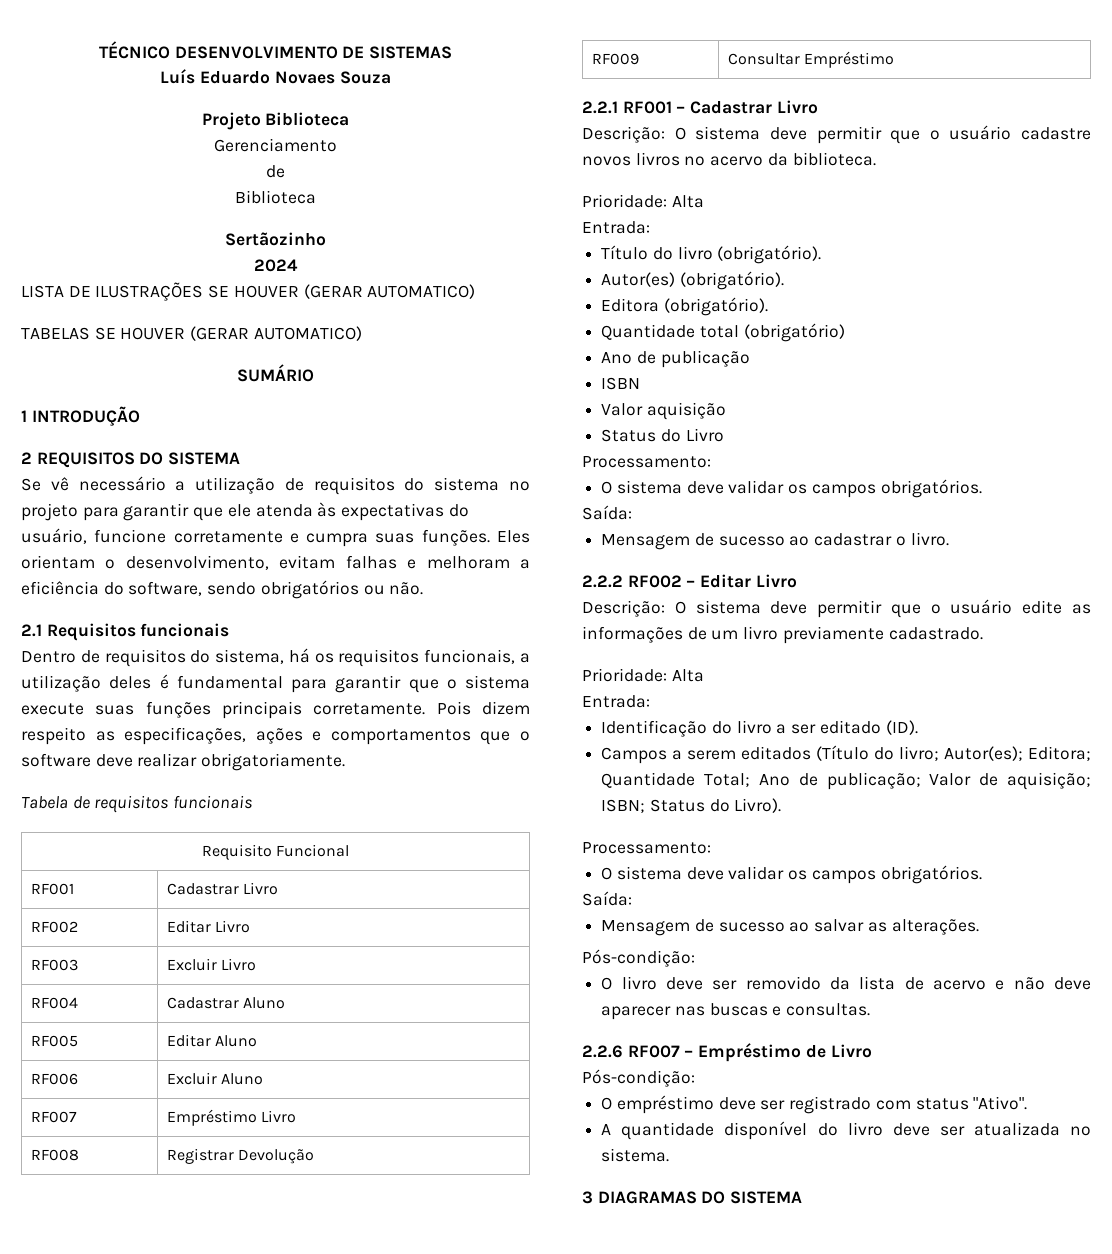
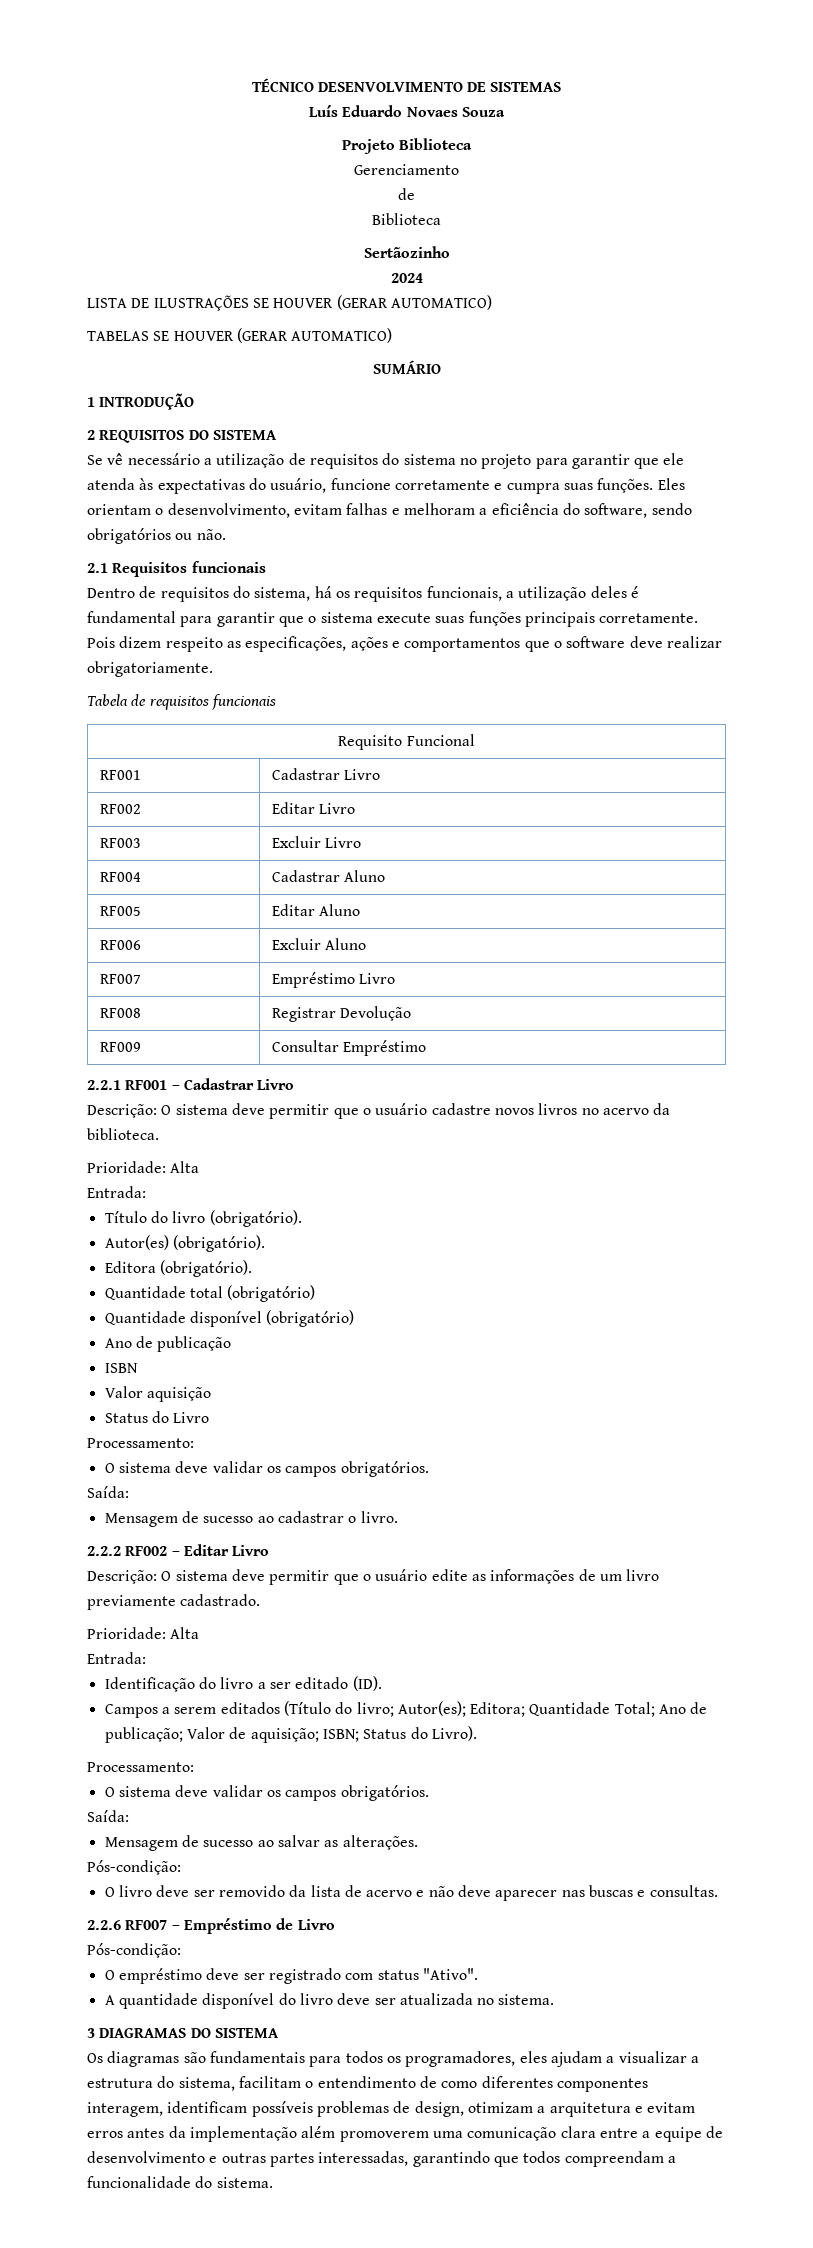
+ Quantidade disponível (obrigatório)
+ Os diagramas são fundamentais para todos os programadores, eles ajudam a visualizar a estrutura do sistema, facilitam o entendimento de como diferentes componentes interagem, identificam possíveis problemas de design, otimizam a arquitetura e evitam erros antes da implementação além promoverem uma comunicação clara entre a equipe de desenvolvimento e outras partes interessadas, garantindo que todos compreendam a funcionalidade do sistema.

